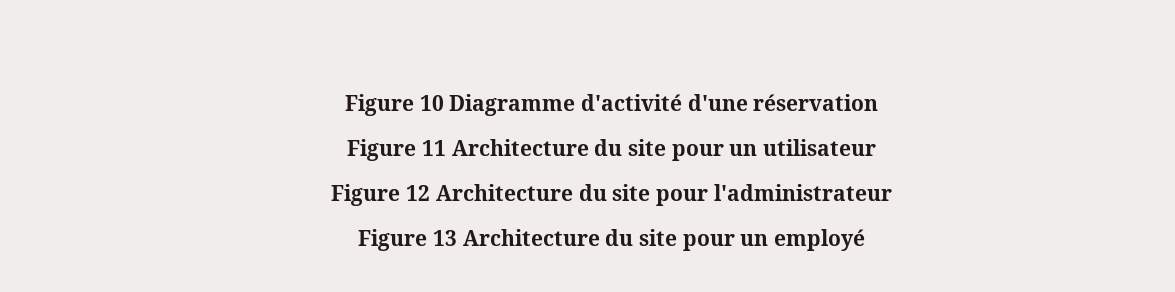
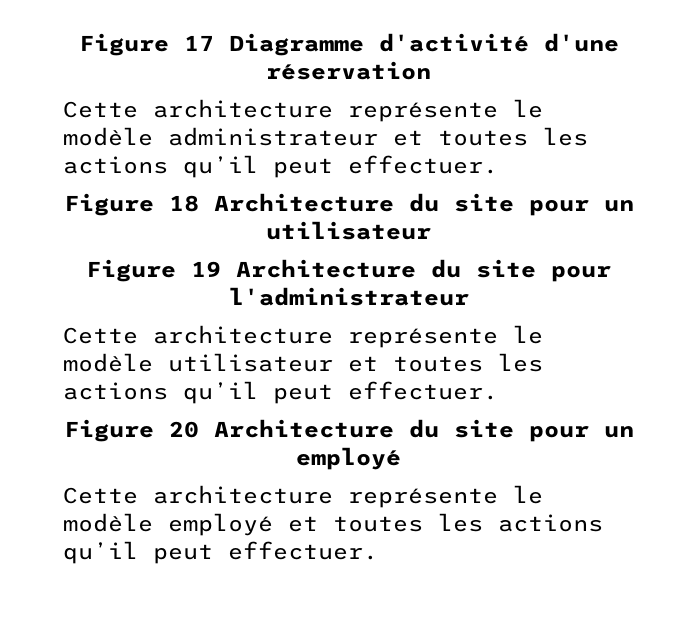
- Figure 10 Diagramme d'activité d'une réservation
+ Figure 17 Diagramme d'activité d'une réservation
- Figure 11 Architecture du site pour un utilisateur
+ Cette architecture représente le modèle administrateur et toutes les actions qu’il peut effectuer.
+ Figure 18 Architecture du site pour un utilisateur
- Figure 12 Architecture du site pour l'administrateur
+ Figure 19 Architecture du site pour l'administrateur
- Figure 13 Architecture du site pour un employé
+ Cette architecture représente le modèle utilisateur et toutes les actions qu’il peut effectuer.
+ Figure 20 Architecture du site pour un employé
+ Cette architecture représente le modèle employé et toutes les actions qu’il peut effectuer.

